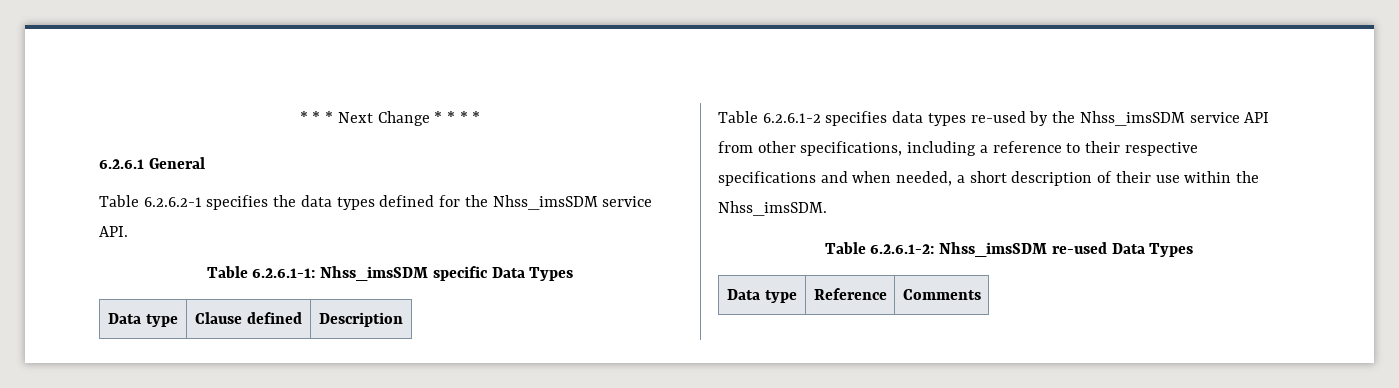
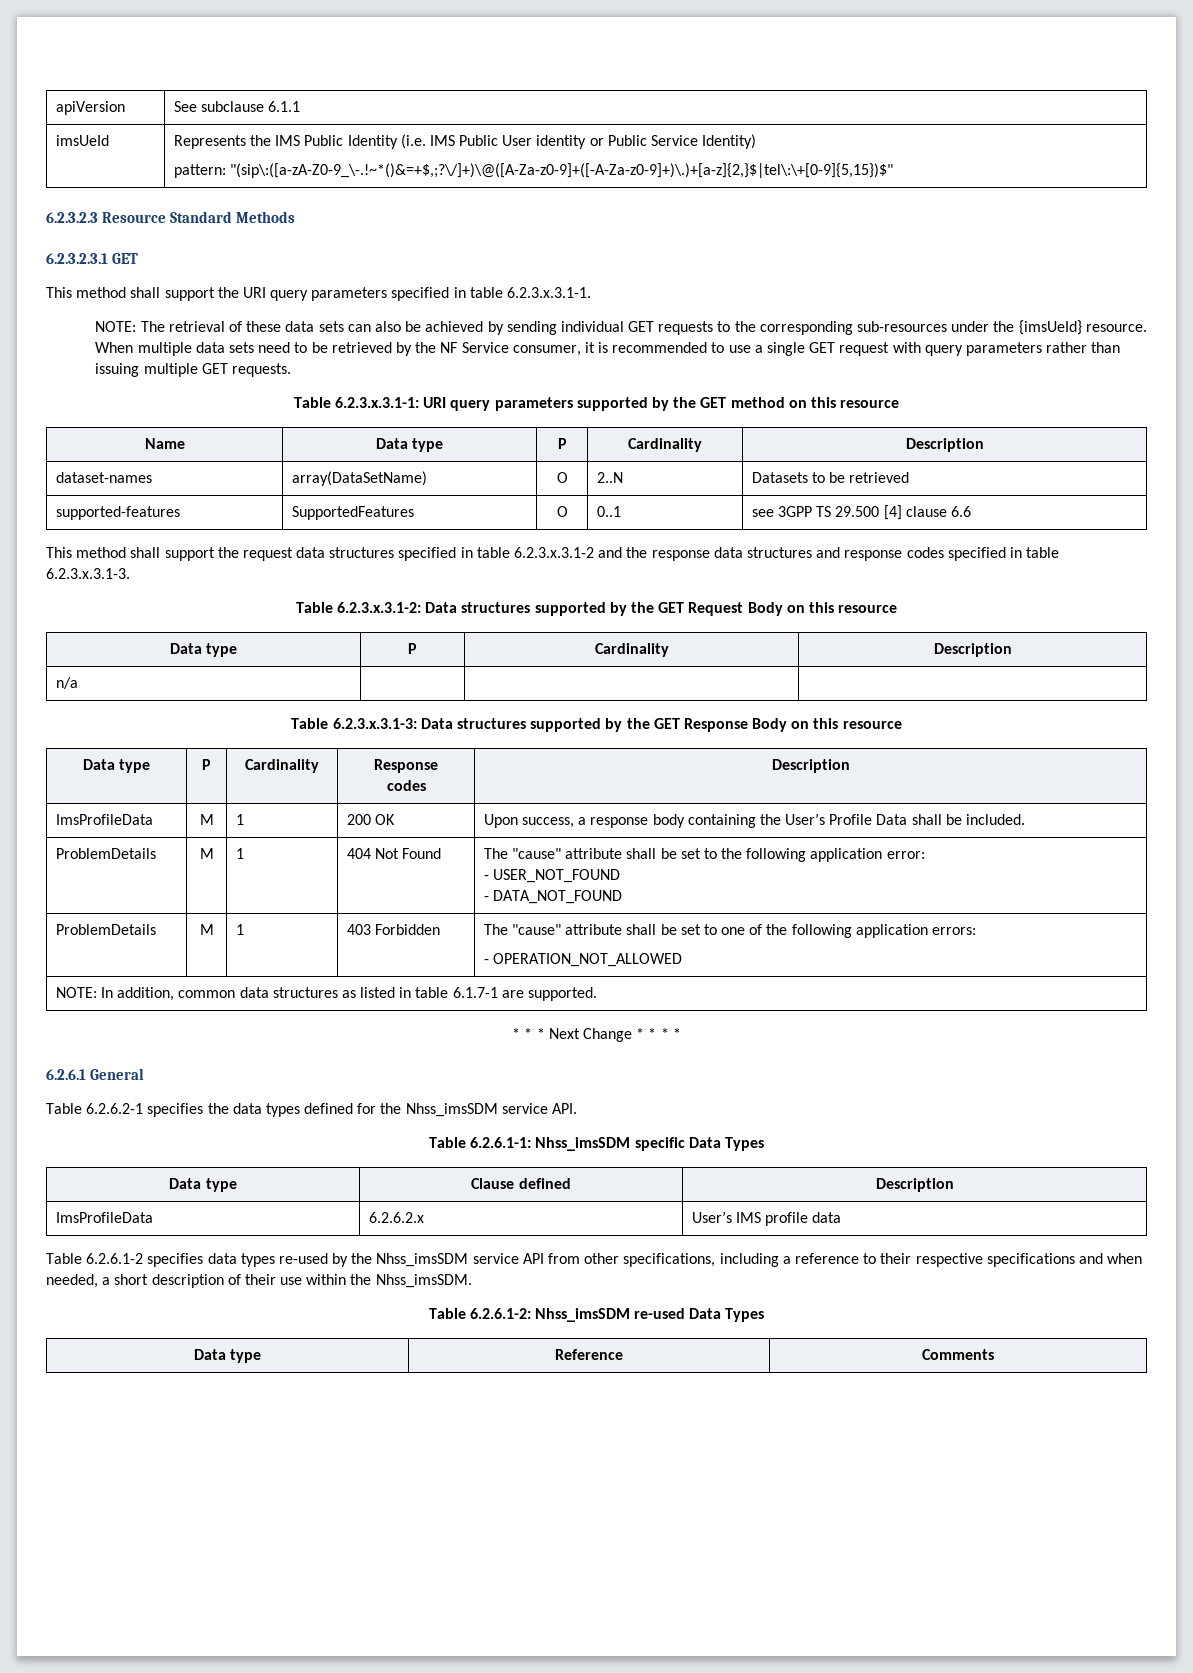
+ apiVersion | See subclause 6.1.1
+ imsUeId | Represents the IMS Public Identity (i.e. IMS Public User identity or Public Service Identity)
+ pattern: "(sip\:([a-zA-Z0-9_\-.!~*()&=+$,;?\/]+)\@([A-Za-z0-9]+([-A-Za-z0-9]+)\.)+[a-z]{2,}$|tel\:\+[0-9]{5,15})$"
+ 6.2.3.2.3 Resource Standard Methods
+ 6.2.3.2.3.1 GET
+ This method shall support the URI query parameters specified in table 6.2.3.x.3.1-1.
+ NOTE: The retrieval of these data sets can also be achieved by sending individual GET requests to the corresponding sub-resources under the {imsUeId} resource. When multiple data sets need to be retrieved by the NF Service consumer, it is recommended to use a single GET request with query parameters rather than issuing multiple GET requests.
+ Table 6.2.3.x.3.1-1: URI query parameters supported by the GET method on this resource
+ Name | Data type | P | Cardinality | Description
+ dataset-names | array(DataSetName) | O | 2..N | Datasets to be retrieved
+ supported-features | SupportedFeatures | O | 0..1 | see 3GPP TS 29.500 [4] clause 6.6
+ This method shall support the request data structures specified in table 6.2.3.x.3.1-2 and the response data structures and response codes specified in table 6.2.3.x.3.1-3.
+ Table 6.2.3.x.3.1-2: Data structures supported by the GET Request Body on this resource
+ Data type | P | Cardinality | Description
+ n/a | | |
+ Table 6.2.3.x.3.1-3: Data structures supported by the GET Response Body on this resource
+ Data type | P | Cardinality | Response
+ codes | Description
+ ImsProfileData | M | 1 | 200 OK | Upon success, a response body containing the User’s Profile Data shall be included.
+ ProblemDetails | M | 1 | 404 Not Found | The "cause" attribute shall be set to the following application error:
+ - USER_NOT_FOUND
+ - DATA_NOT_FOUND
+ ProblemDetails | M | 1 | 403 Forbidden | The "cause" attribute shall be set to one of the following application errors:
+ - OPERATION_NOT_ALLOWED
+ NOTE: In addition, common data structures as listed in table 6.1.7-1 are supported.
+ ImsProfileData | 6.2.6.2.x | User’s IMS profile data

